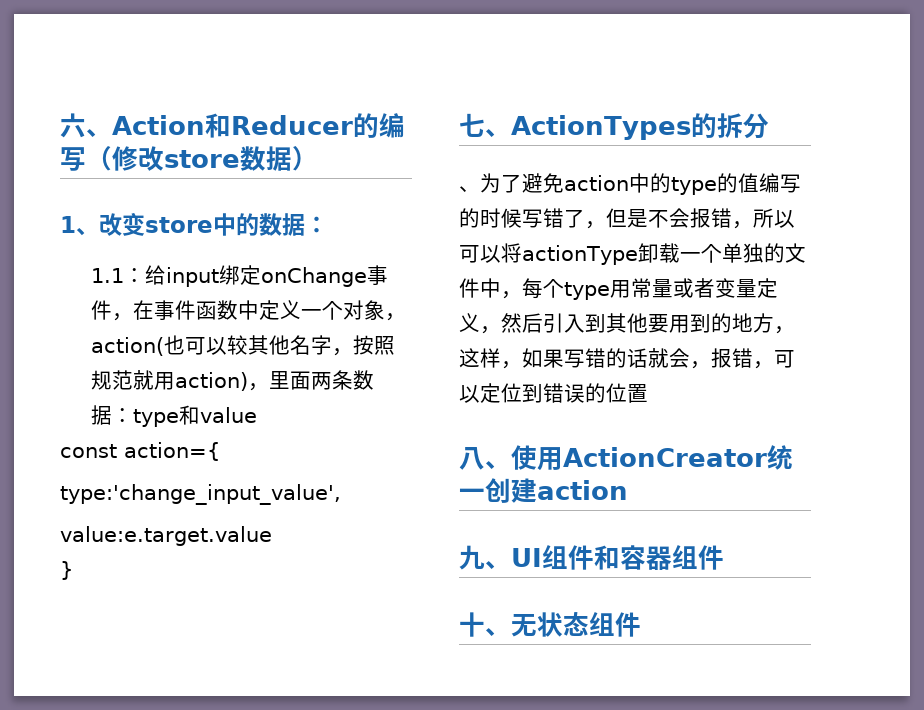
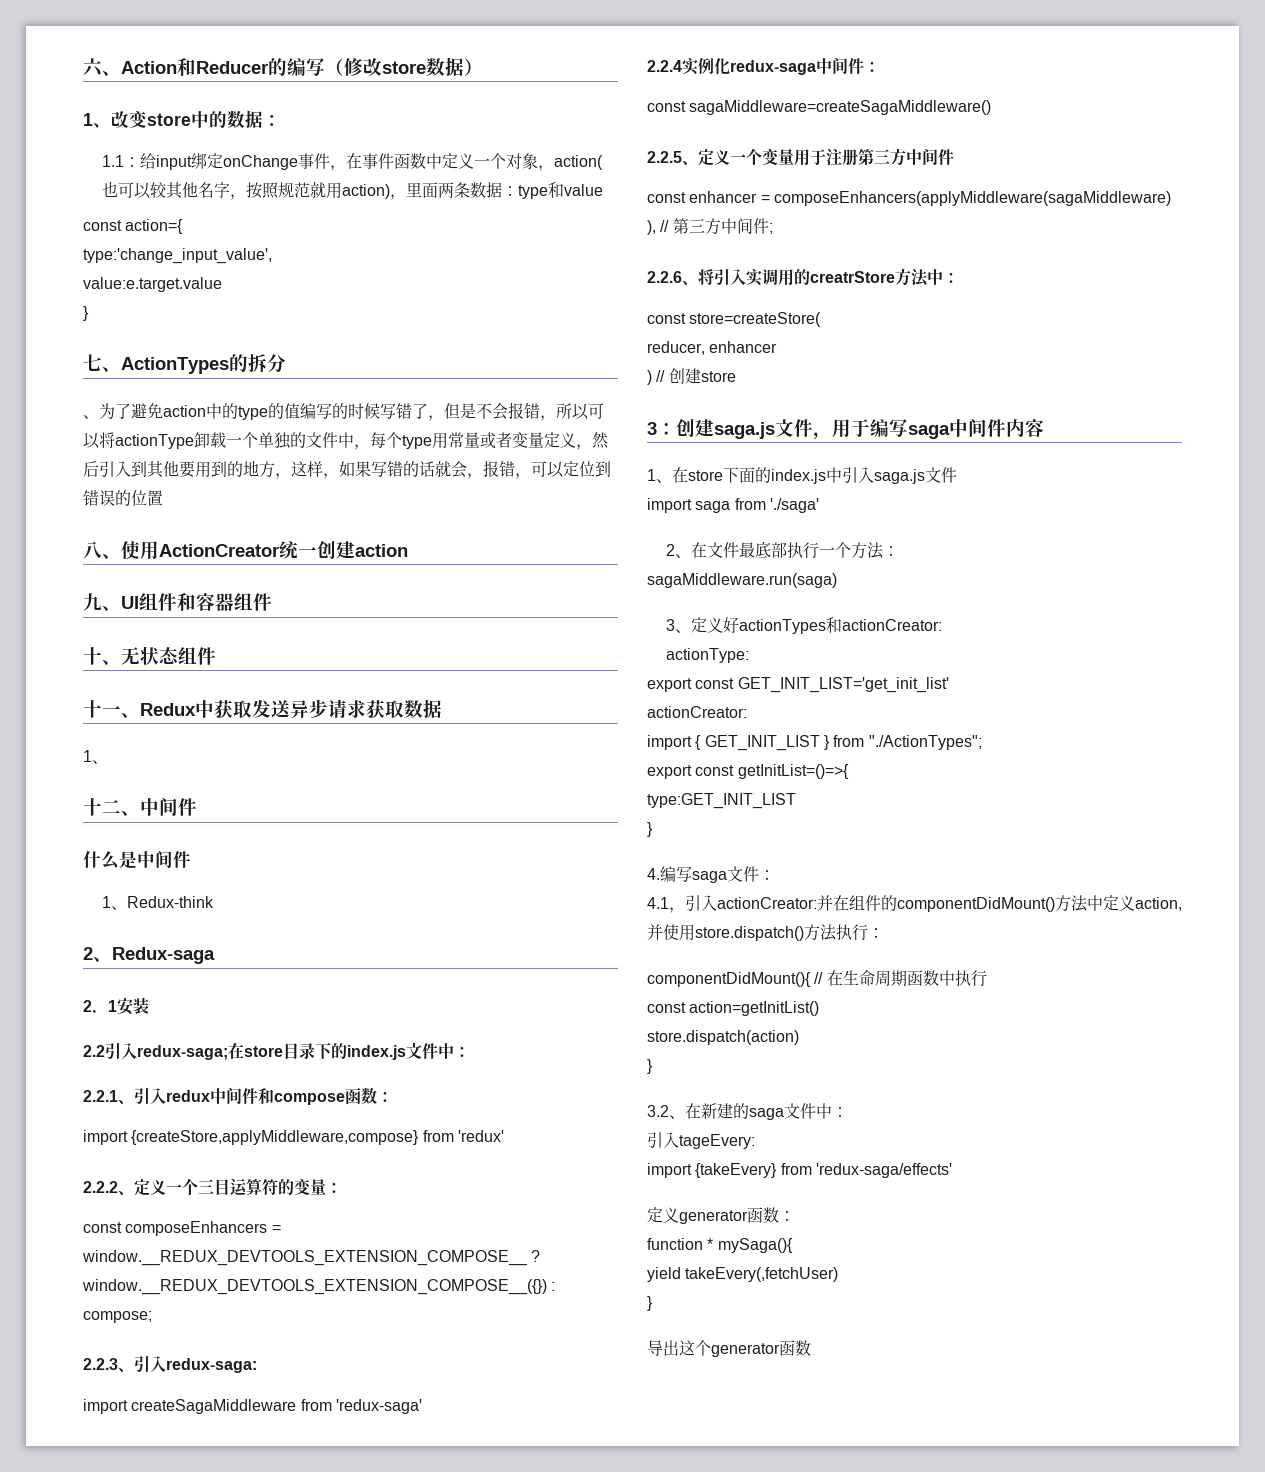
+ 十一、Redux中获取发送异步请求获取数据
+ 1、
+ 十二、中间件
+ 什么是中间件
+ 1、Redux-think
+ 2、Redux-saga
+ 2．1安装
+ 2.2引入redux-saga;在store目录下的index.js文件中：
+ 2.2.1、引入redux中间件和compose函数：
+ import {createStore,applyMiddleware,compose} from 'redux'
+ 2.2.2、定义一个三目运算符的变量：
+ const composeEnhancers = window.__REDUX_DEVTOOLS_EXTENSION_COMPOSE__ ? window.__REDUX_DEVTOOLS_EXTENSION_COMPOSE__({}) : compose;
+ 2.2.3、引入redux-saga:
+ import createSagaMiddleware from 'redux-saga'
+ 2.2.4实例化redux-saga中间件：
+ const sagaMiddleware=createSagaMiddleware()
+ 2.2.5、定义一个变量用于注册第三方中间件
+ const enhancer = composeEnhancers(applyMiddleware(sagaMiddleware) ), // 第三方中间件;
+ 2.2.6、将引入实调用的creatrStore方法中：
+ const store=createStore(
+ reducer, enhancer
+ ) // 创建store
+ 3：创建saga.js文件，用于编写saga中间件内容
+ 1、在store下面的index.js中引入saga.js文件
+ import saga from './saga'
+ 2、在文件最底部执行一个方法：
+ sagaMiddleware.run(saga)
+ 3、定义好actionTypes和actionCreator:
+ actionType:
+ export const GET_INIT_LIST='get_init_list'
+ actionCreator:
+ import { GET_INIT_LIST } from "./ActionTypes";
+ export const getInitList=()=>{
+ type:GET_INIT_LIST
+ }
+ 4.编写saga文件：
+ 4.1，引入actionCreator:并在组件的componentDidMount()方法中定义action,并使用store.dispatch()方法执行：
+ componentDidMount(){ // 在生命周期函数中执行
+ const action=getInitList()
+ store.dispatch(action)
+ }
+ 3.2、在新建的saga文件中：
+ 引入tageEvery:
+ import {takeEvery} from 'redux-saga/effects'
+ 定义generator函数：
+ function * mySaga(){
+ yield takeEvery(,fetchUser)
+ }
+ 导出这个generator函数

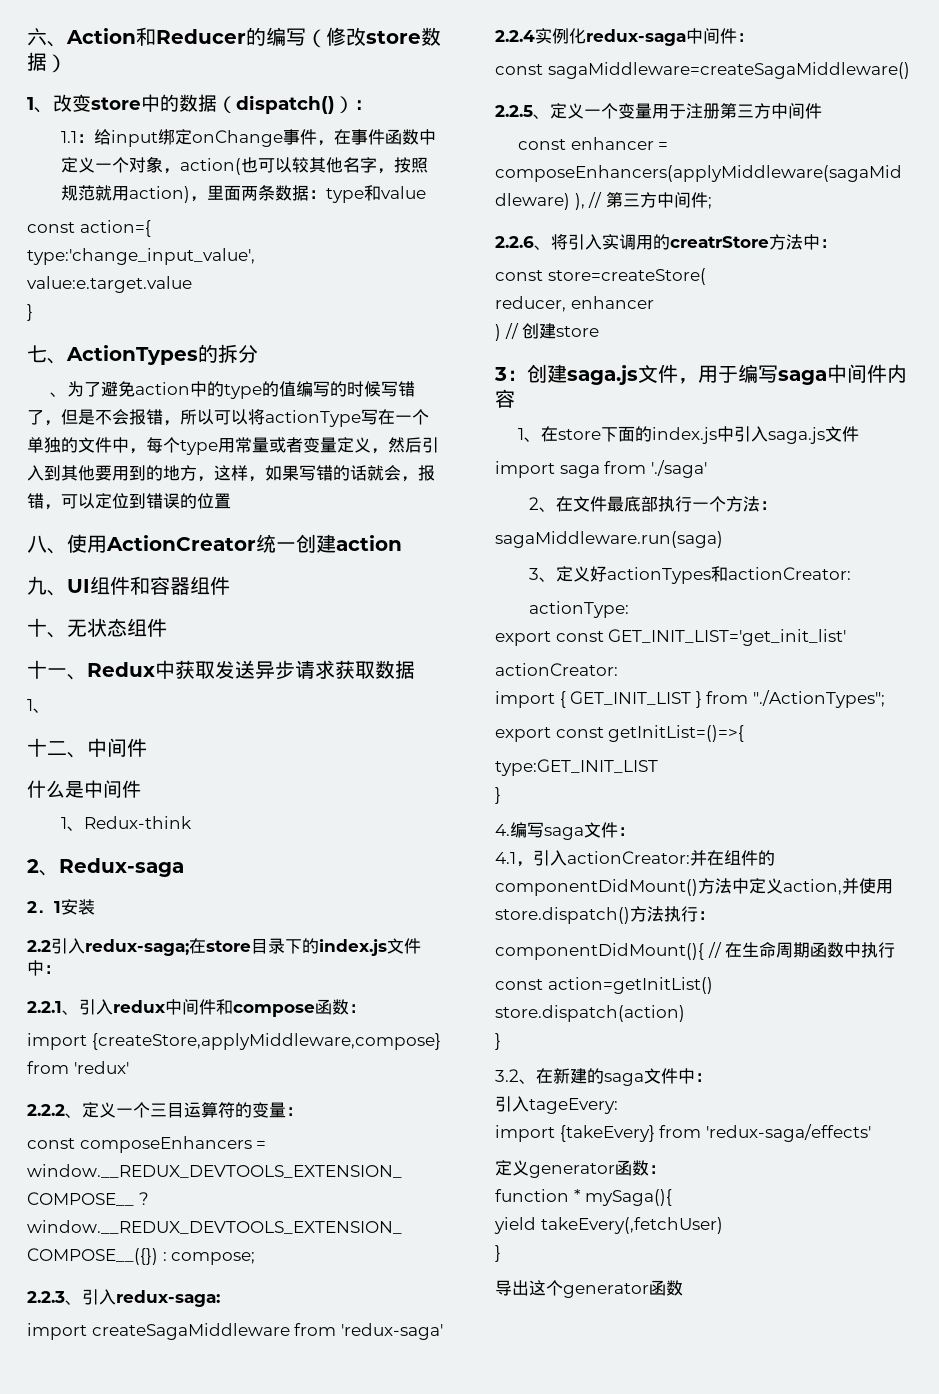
- 1、改变store中的数据：
+ 1、改变store中的数据（dispatch()）：
- 、为了避免action中的type的值编写的时候写错了，但是不会报错，所以可以将actionType卸载一个单独的文件中，每个type用常量或者变量定义，然后引入到其他要用到的地方，这样，如果写错的话就会，报错，可以定位到错误的位置
+ 、为了避免action中的type的值编写的时候写错了，但是不会报错，所以可以将actionType写在一个单独的文件中，每个type用常量或者变量定义，然后引入到其他要用到的地方，这样，如果写错的话就会，报错，可以定位到错误的位置

